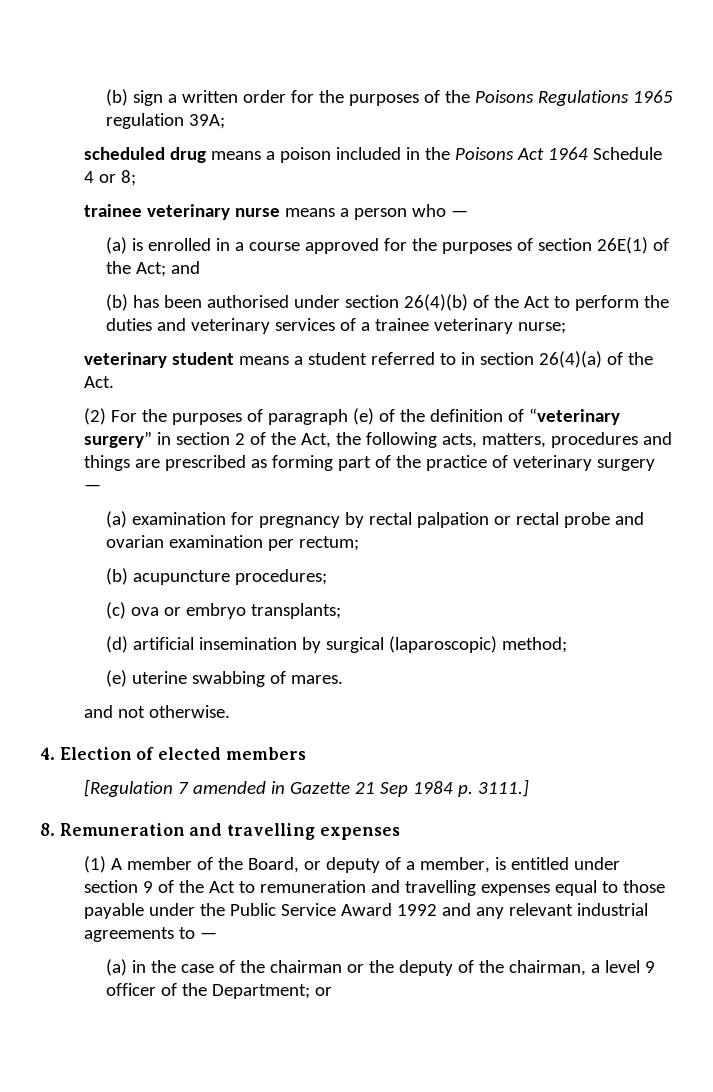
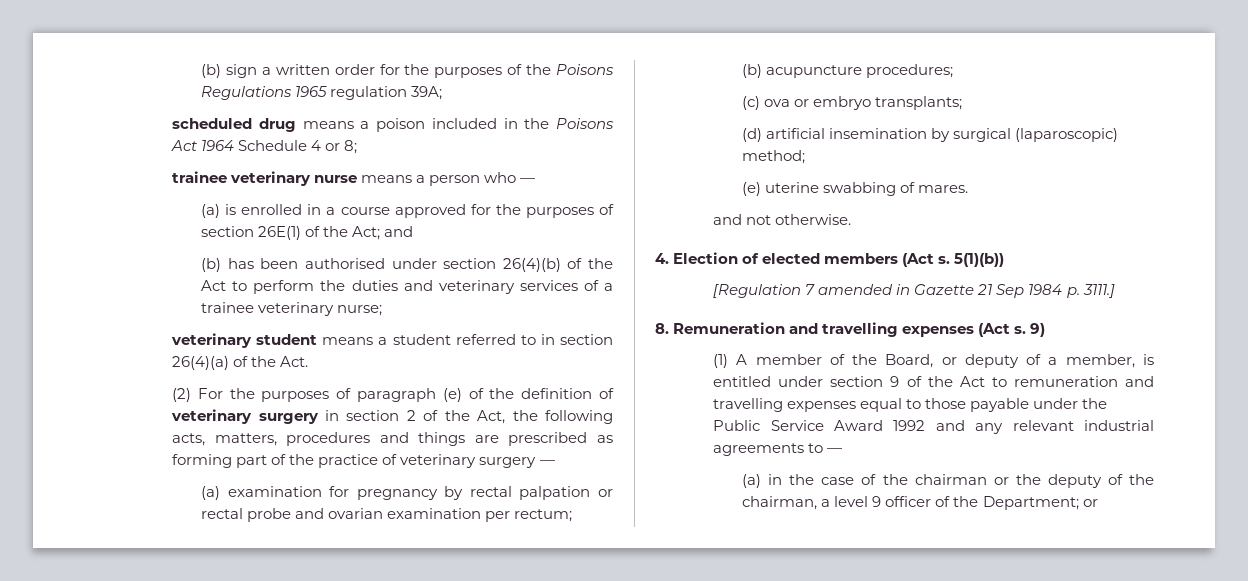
- (2) For the purposes of paragraph (e) of the definition of “veterinary surgery” in section 2 of the Act, the following acts, matters, procedures and things are prescribed as forming part of the practice of veterinary surgery —
+ (2) For the purposes of paragraph (e) of the definition of veterinary surgery in section 2 of the Act, the following acts, matters, procedures and things are prescribed as forming part of the practice of veterinary surgery —
- 4. Election of elected members
+ 4. Election of elected members (Act s. 5(1)(b))
- 8. Remuneration and travelling expenses
+ 8. Remuneration and travelling expenses (Act s. 9)

